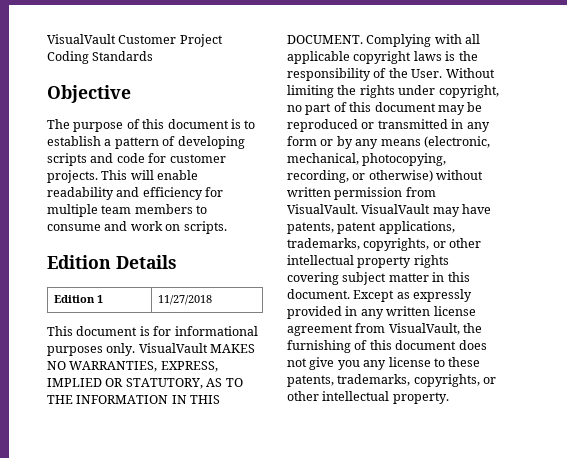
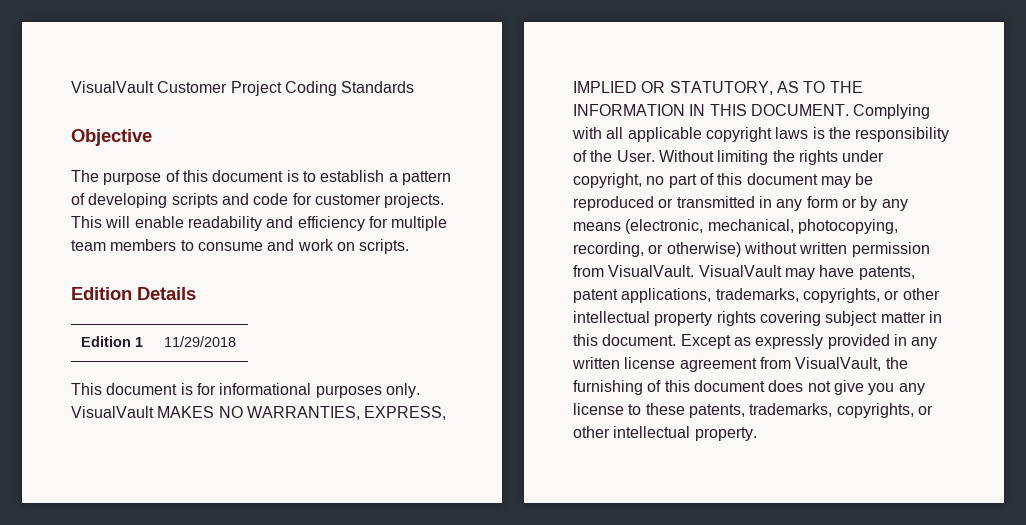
- Edition 1 | 11/27/2018
+ Edition 1 | 11/29/2018

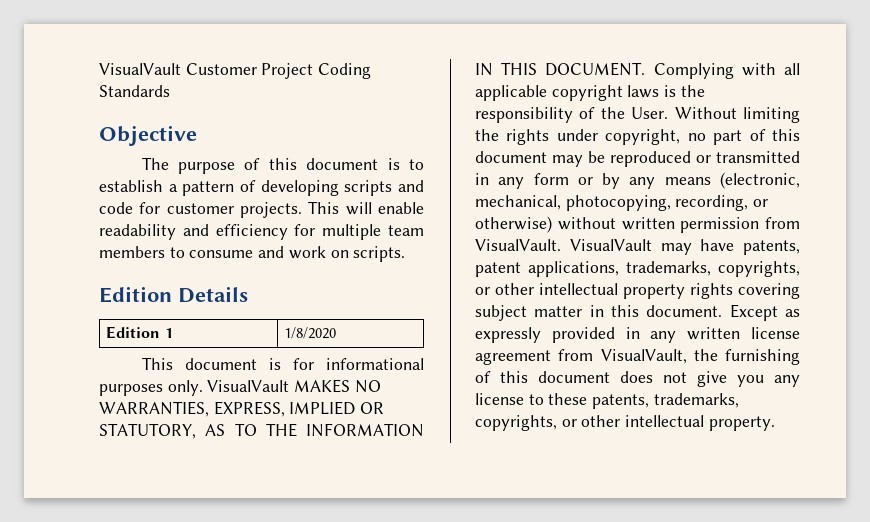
- Edition 1 | 11/29/2018
+ Edition 1 | 1/8/2020

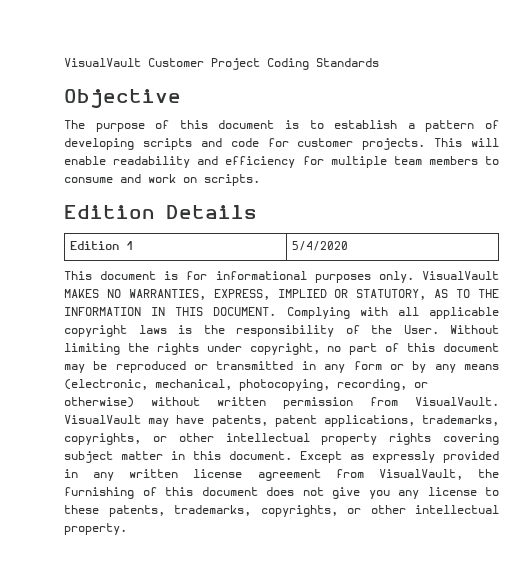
- Edition 1 | 1/8/2020
+ Edition 1 | 5/4/2020

